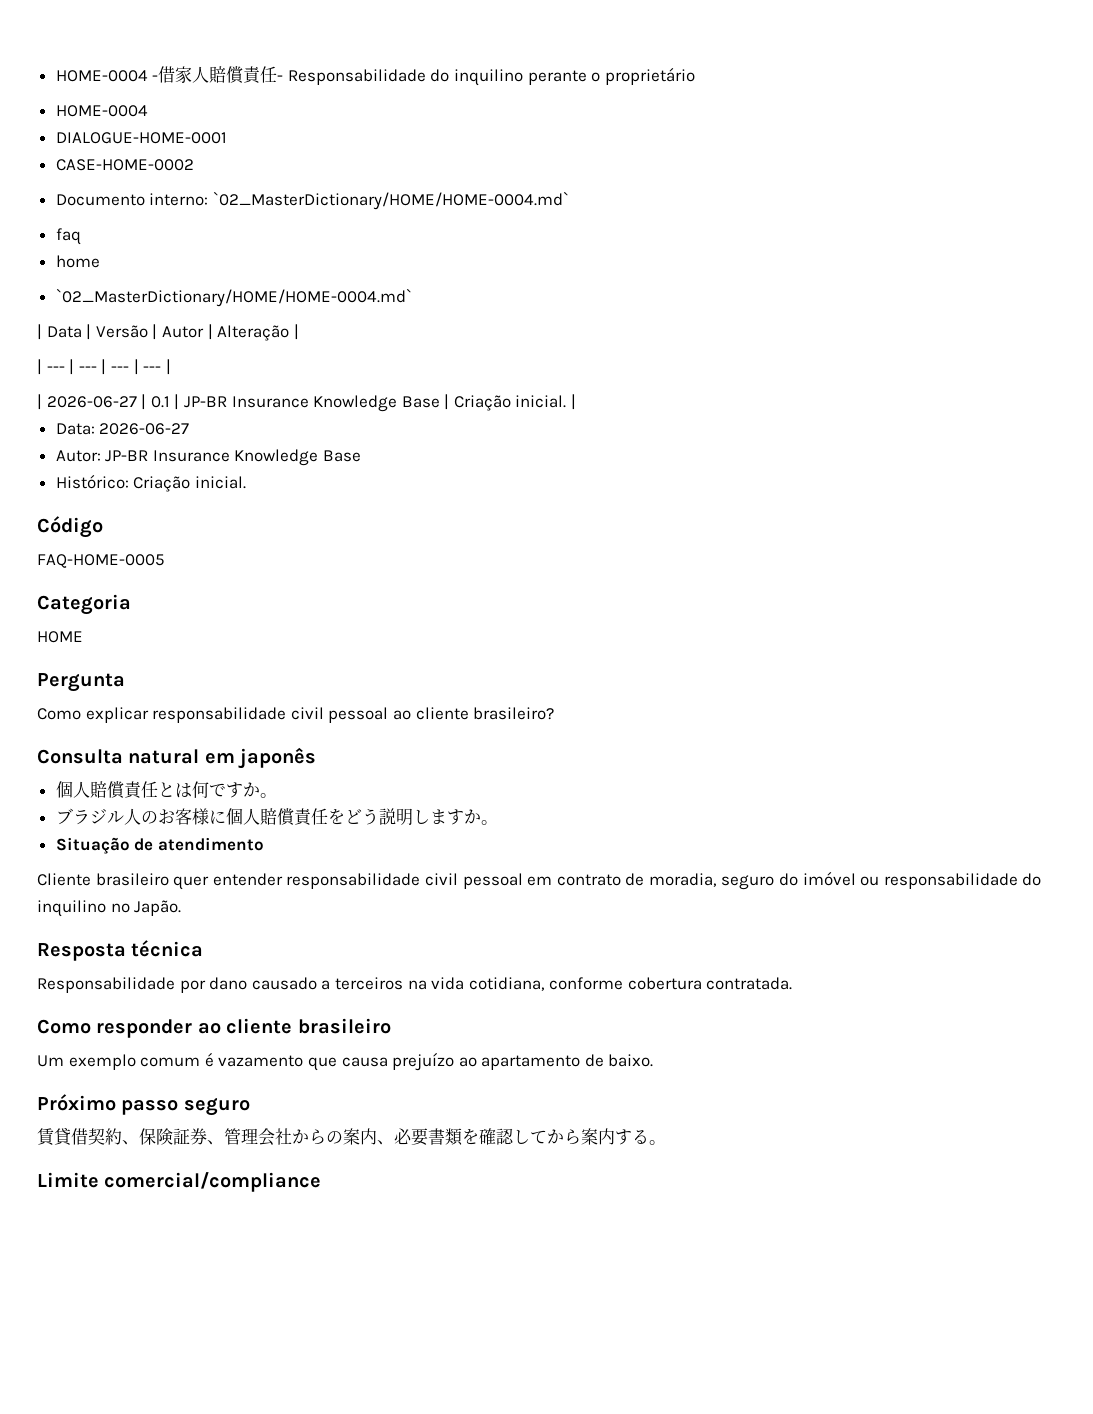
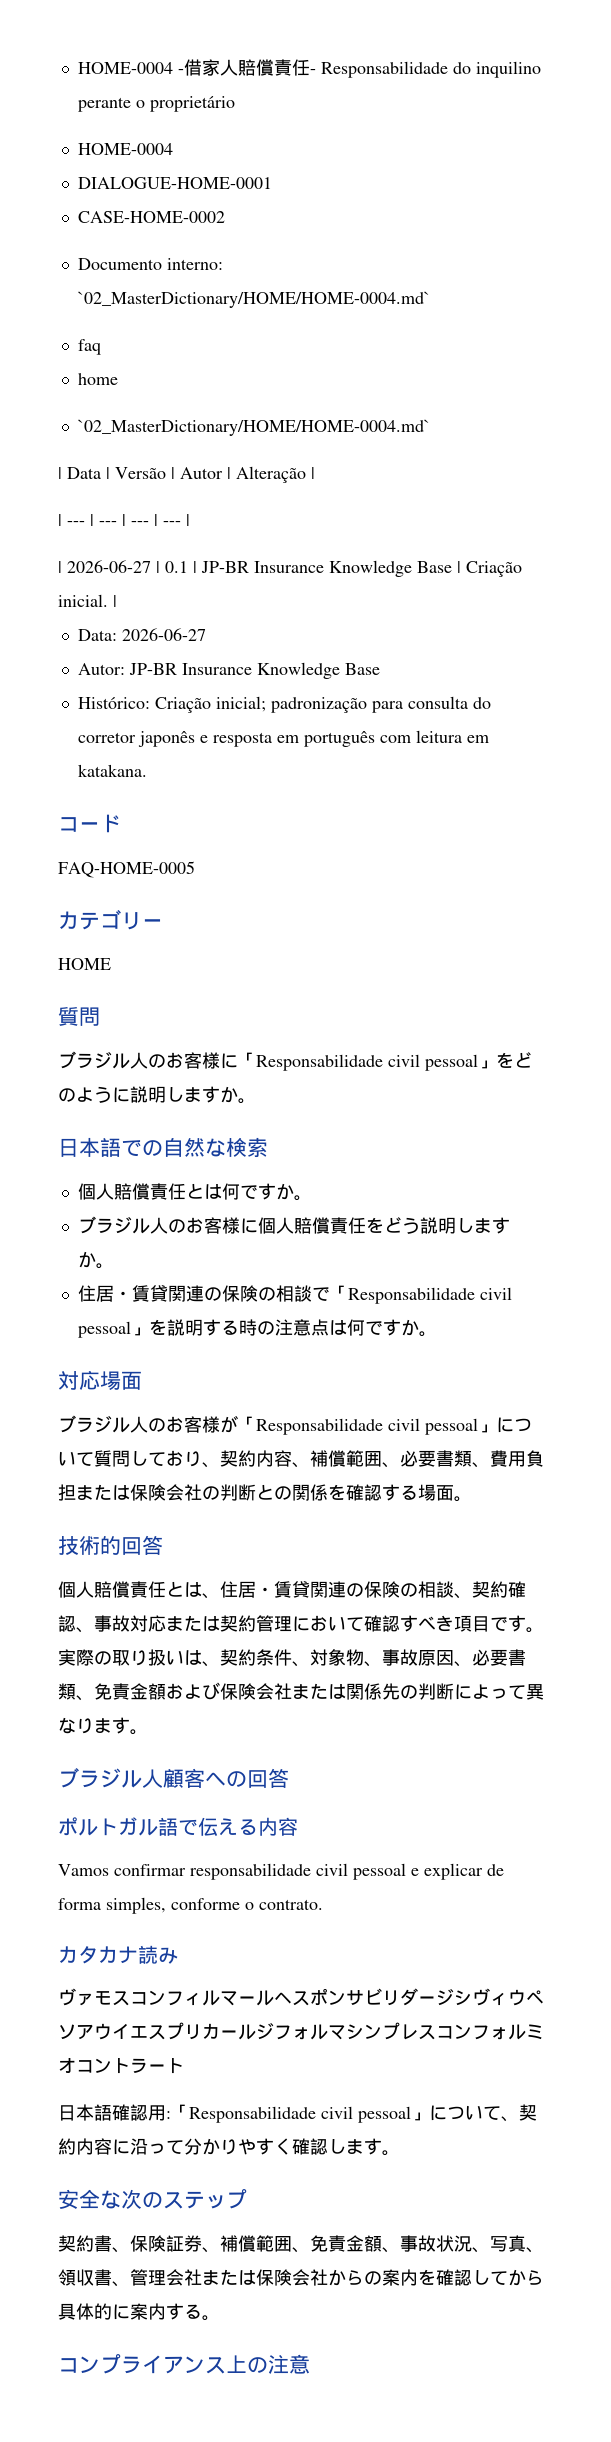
- Histórico: Criação inicial.
- Código
+ Histórico: Criação inicial; padronização para consulta do corretor japonês e resposta em português com leitura em katakana.
+ コード
- Categoria
+ カテゴリー
  HOME
- Pergunta
- Como explicar responsabilidade civil pessoal ao cliente brasileiro?
- Consulta natural em japonês
+ 質問
+ ブラジル人のお客様に「Responsabilidade civil pessoal」をどのように説明しますか。
+ 日本語での自然な検索
- Situação de atendimento
- Cliente brasileiro quer entender responsabilidade civil pessoal em contrato de moradia, seguro do imóvel ou responsabilidade do inquilino no Japão.
- Resposta técnica
- Responsabilidade por dano causado a terceiros na vida cotidiana, conforme cobertura contratada.
- Como responder ao cliente brasileiro
- Um exemplo comum é vazamento que causa prejuízo ao apartamento de baixo.
- Próximo passo seguro
- 賃貸借契約、保険証券、管理会社からの案内、必要書類を確認してから案内する。
+ 住居・賃貸関連の保険の相談で「Responsabilidade civil pessoal」を説明する時の注意点は何ですか。
+ 対応場面
+ ブラジル人のお客様が「Responsabilidade civil pessoal」について質問しており、契約内容、補償範囲、必要書類、費用負担または保険会社の判断との関係を確認する場面。
+ 技術的回答
+ 個人賠償責任とは、住居・賃貸関連の保険の相談、契約確認、事故対応または契約管理において確認すべき項目です。実際の取り扱いは、契約条件、対象物、事故原因、必要書類、免責金額および保険会社または関係先の判断によって異なります。
+ ブラジル人顧客への回答
+ ポルトガル語で伝える内容
+ Vamos confirmar responsabilidade civil pessoal e explicar de forma simples, conforme o contrato.
+ カタカナ読み
+ ヴァモスコンフィルマールヘスポンサビリダージシヴィウペソアウイエスプリカールジフォルマシンプレスコンフォルミオコントラート
+ 日本語確認用:「Responsabilidade civil pessoal」について、契約内容に沿って分かりやすく確認します。
+ 安全な次のステップ
+ 契約書、保険証券、補償範囲、免責金額、事故状況、写真、領収書、管理会社または保険会社からの案内を確認してから具体的に案内する。
- Limite comercial/compliance
+ コンプライアンス上の注意

